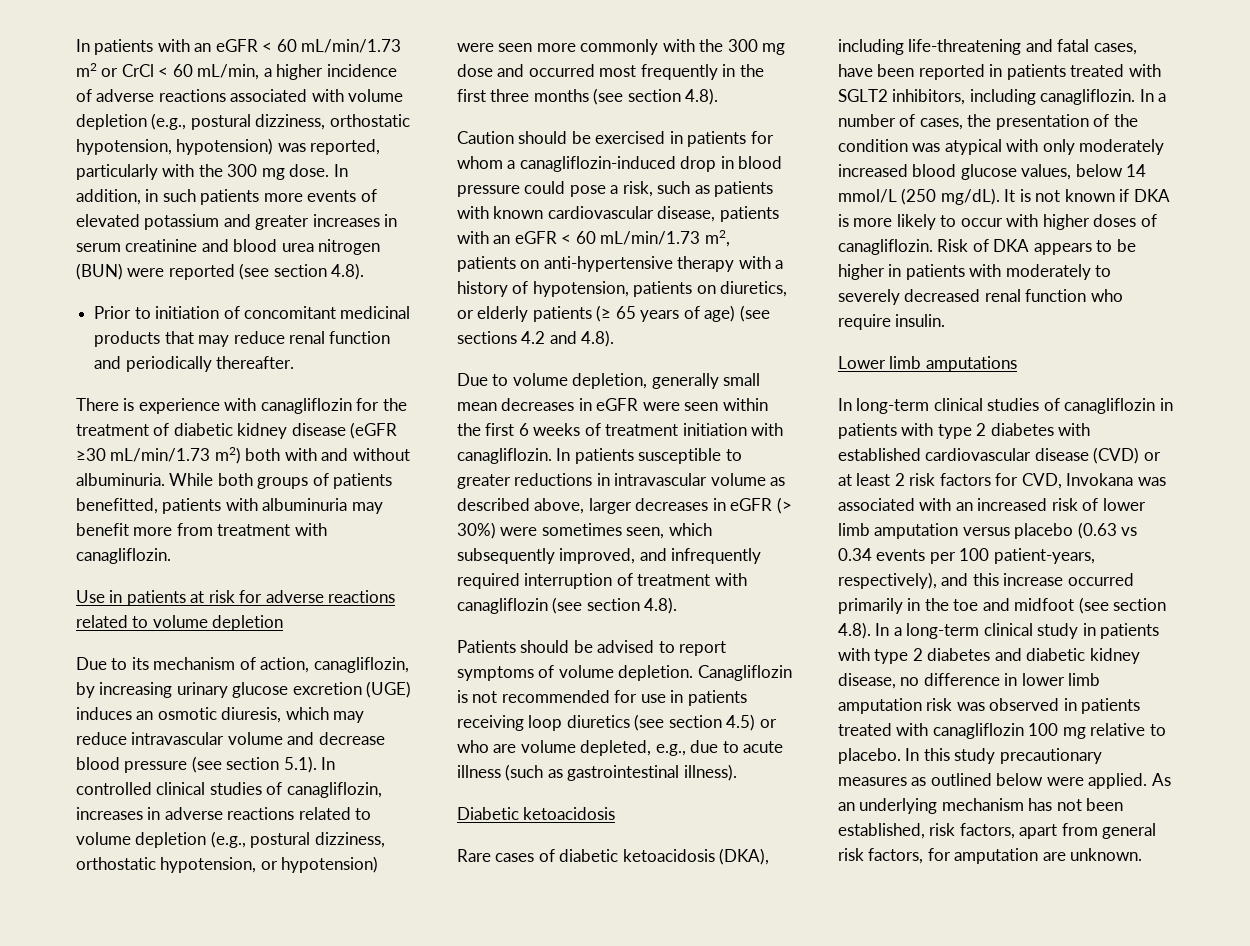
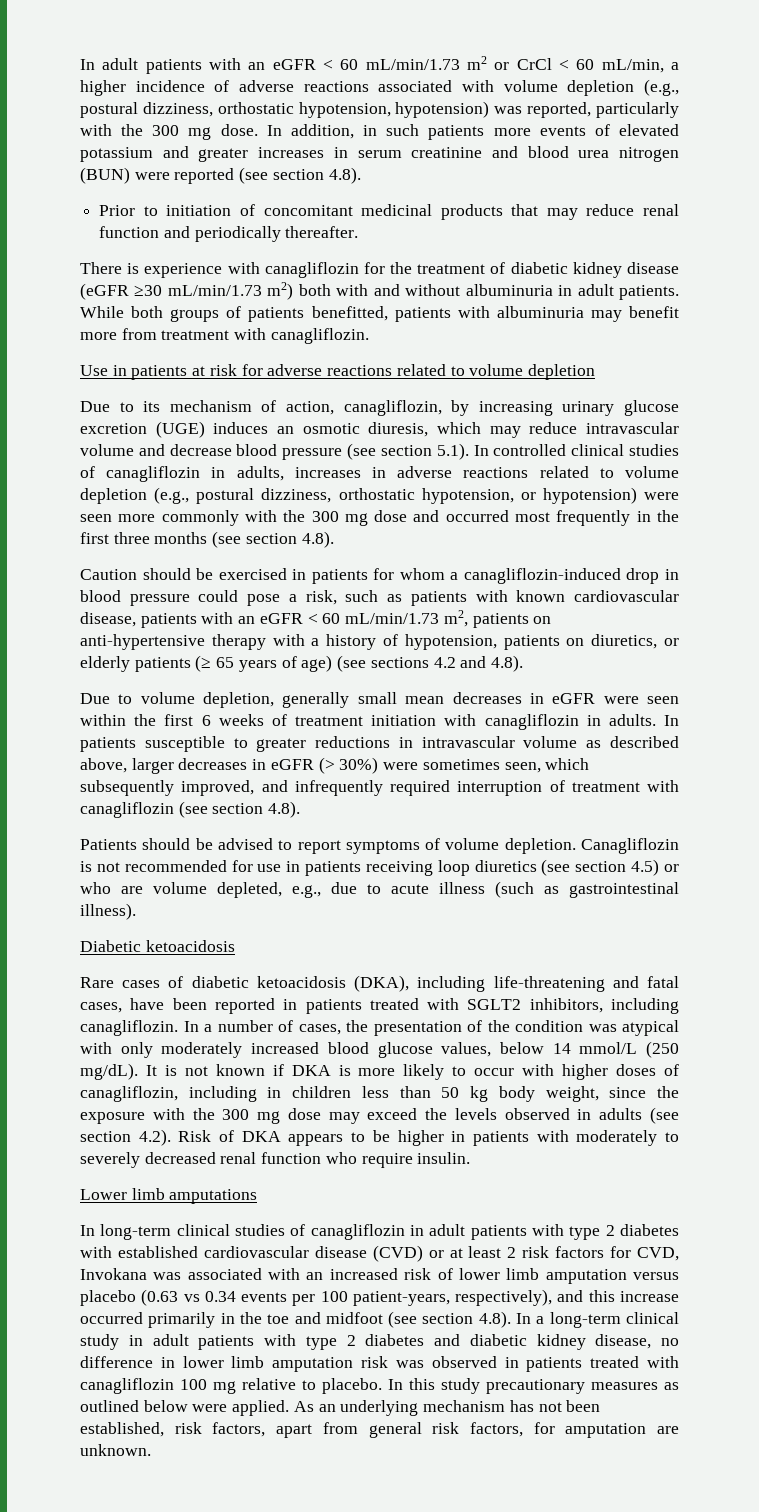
- In patients with an eGFR < 60 mL/min/1.73 m2 or CrCl < 60 mL/min, a higher incidence of adverse reactions associated with volume depletion (e.g., postural dizziness, orthostatic hypotension, hypotension) was reported, particularly with the 300 mg dose.
+ In adult patients with an eGFR < 60 mL/min/1.73 m2 or CrCl < 60 mL/min, a higher incidence of adverse reactions associated with volume depletion (e.g., postural dizziness, orthostatic hypotension, hypotension) was reported, particularly with the 300 mg dose.
- There is experience with canagliflozin for the treatment of diabetic kidney disease (eGFR ≥30 mL/min/1.73 m2) both with and without albuminuria.
+ There is experience with canagliflozin for the treatment of diabetic kidney disease (eGFR ≥30 mL/min/1.73 m2) both with and without albuminuria in adult patients.
- Due to its mechanism of action, canagliflozin, by increasing urinary glucose excretion (UGE) induces an osmotic diuresis, which may reduce intravascular volume and decrease blood pressure (see section 5.1). In controlled clinical studies of canagliflozin, increases in adverse reactions related to volume depletion (e.g., postural dizziness, orthostatic hypotension, or hypotension) were seen more commonly with the 300 mg dose and occurred most frequently in the first three months (see section 4.8).
+ Due to its mechanism of action, canagliflozin, by increasing urinary glucose excretion (UGE) induces an osmotic diuresis, which may reduce intravascular volume and decrease blood pressure (see section 5.1). In controlled clinical studies of canagliflozin in adults, increases in adverse reactions related to volume depletion (e.g., postural dizziness, orthostatic hypotension, or hypotension) were seen more commonly with the 300 mg dose and occurred most frequently in the first three months (see section 4.8).
- Due to volume depletion, generally small mean decreases in eGFR were seen within the first 6 weeks of treatment initiation with canagliflozin.
+ Due to volume depletion, generally small mean decreases in eGFR were seen within the first 6 weeks of treatment initiation with canagliflozin in adults.
- It is not known if DKA is more likely to occur with higher doses of canagliflozin. Risk of DKA appears to be higher in patients with moderately to severely decreased renal function who require insulin.
+ It is not known if DKA is more likely to occur with higher doses of canagliflozin, including in children less than 50 kg body weight, since the exposure with the 300 mg dose may exceed the levels observed in adults (see section 4.2). Risk of DKA appears to be higher in patients with moderately to severely decreased renal function who require insulin.
- In long-term clinical studies of canagliflozin in patients with type 2 diabetes with established cardiovascular disease (CVD) or at least 2 risk factors for CVD, Invokana was associated with an increased risk of lower limb amputation versus placebo (0.63 vs 0.34 events per 100 patient-years, respectively), and this increase occurred primarily in the toe and midfoot (see section 4.8). In a long-term clinical study in patients with type 2 diabetes and diabetic kidney disease, no difference in lower limb amputation risk was observed in patients treated with canagliflozin 100 mg relative to placebo.
+ In long-term clinical studies of canagliflozin in adult patients with type 2 diabetes with established cardiovascular disease (CVD) or at least 2 risk factors for CVD, Invokana was associated with an increased risk of lower limb amputation versus placebo (0.63 vs 0.34 events per 100 patient-years, respectively), and this increase occurred primarily in the toe and midfoot (see section 4.8). In a long-term clinical study in adult patients with type 2 diabetes and diabetic kidney disease, no difference in lower limb amputation risk was observed in patients treated with canagliflozin 100 mg relative to placebo.

